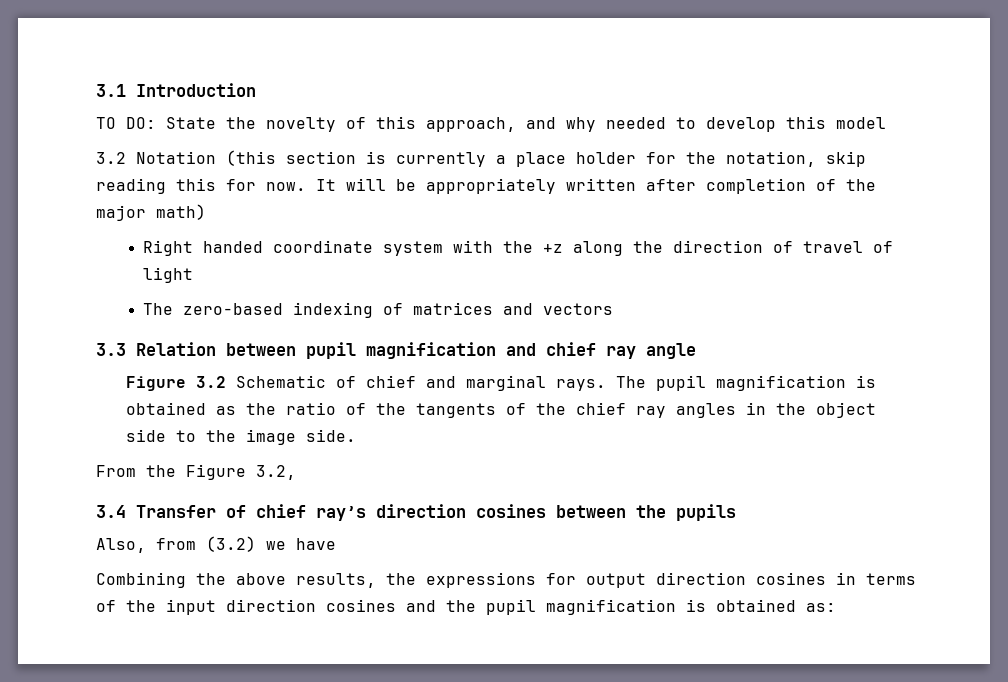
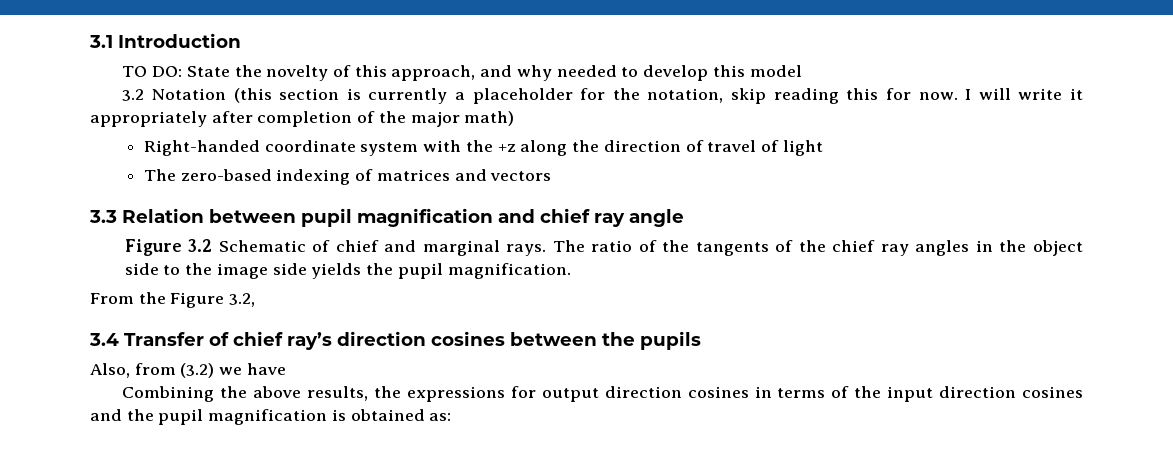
- 3.2 Notation (this section is currently a place holder for the notation, skip reading this for now.
+ 3.2 Notation (this section is currently a placeholder for the notation, skip reading this for now.
- It will be appropriately written after completion of the major math)
+ I will write it appropriately after completion of the major math)
- Right handed coordinate system with the +z along the direction of travel of light
+ Right-handed coordinate system with the +z along the direction of travel of light
- The pupil magnification is obtained as the ratio of the tangents of the chief ray angles in the object side to the image side.
+ The ratio of the tangents of the chief ray angles in the object side to the image side yields the pupil magnification.

